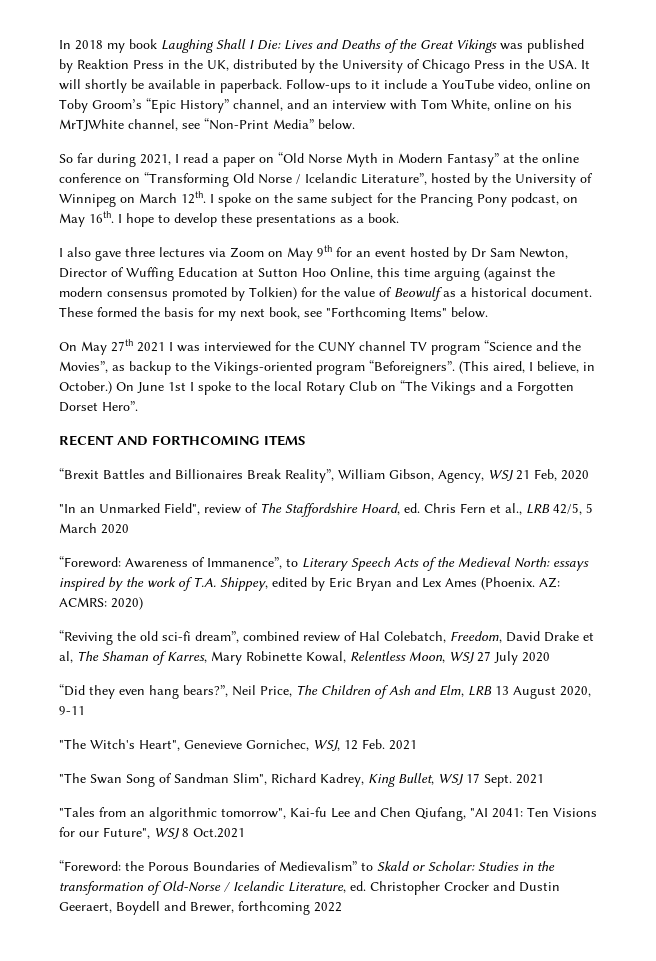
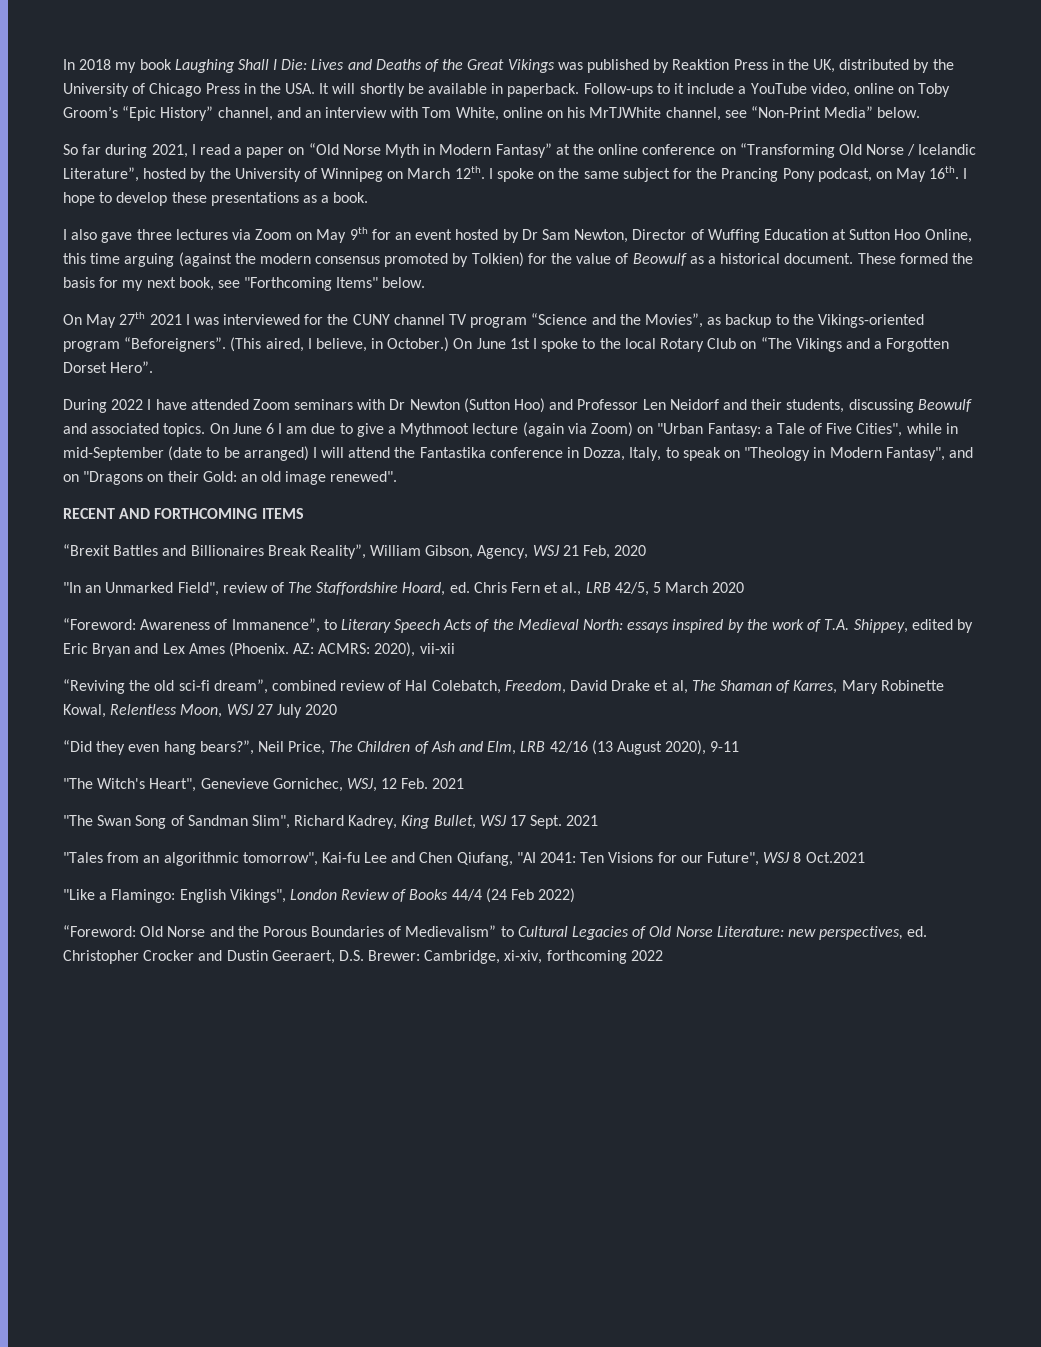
+ During 2022 I have attended Zoom seminars with Dr Newton (Sutton Hoo) and Professor Len Neidorf and their students, discussing Beowulf and associated topics. On June 6 I am due to give a Mythmoot lecture (again via Zoom) on "Urban Fantasy: a Tale of Five Cities", while in mid-September (date to be arranged) I will attend the Fantastika conference in Dozza, Italy, to speak on "Theology in Modern Fantasy", and on "Dragons on their Gold: an old image renewed".
- AZ: ACMRS: 2020)
+ AZ: ACMRS: 2020), vii-xii
- “Did they even hang bears?”, Neil Price, The Children of Ash and Elm, LRB 13 August 2020, 9-11
+ “Did they even hang bears?”, Neil Price, The Children of Ash and Elm, LRB 42/16 (13 August 2020), 9-11
- “Foreword: the Porous Boundaries of Medievalism” to Skald or Scholar: Studies in the transformation of Old-Norse / Icelandic Literature, ed. Christopher Crocker and Dustin Geeraert, Boydell and Brewer, forthcoming 2022
+ "Like a Flamingo: English Vikings", London Review of Books 44/4 (24 Feb 2022)
+ “Foreword: Old Norse and the Porous Boundaries of Medievalism” to Cultural Legacies of Old Norse Literature: new perspectives, ed. Christopher Crocker and Dustin Geeraert, D.S. Brewer: Cambridge, xi-xiv, forthcoming 2022

